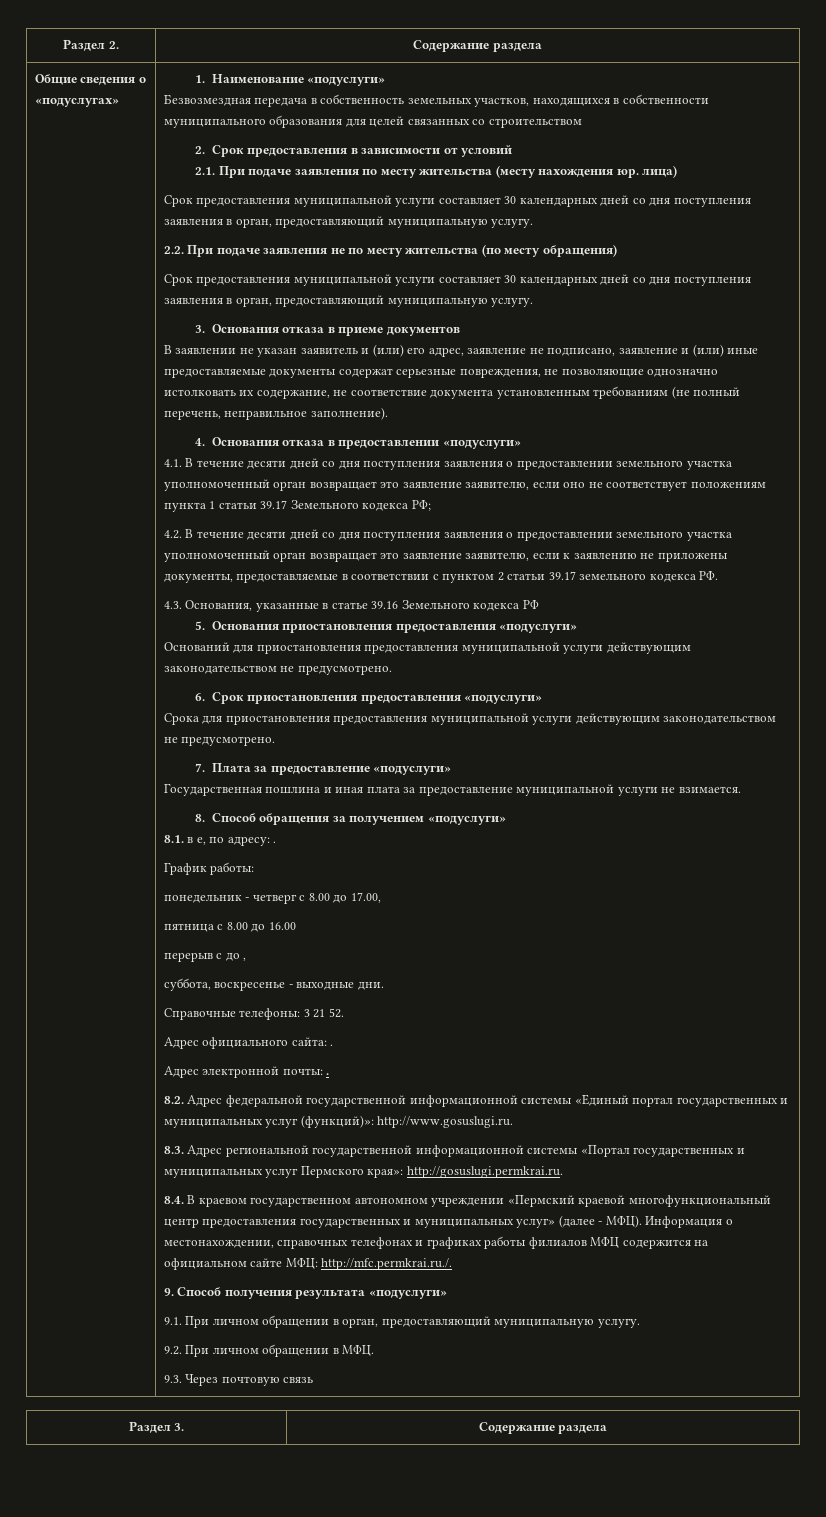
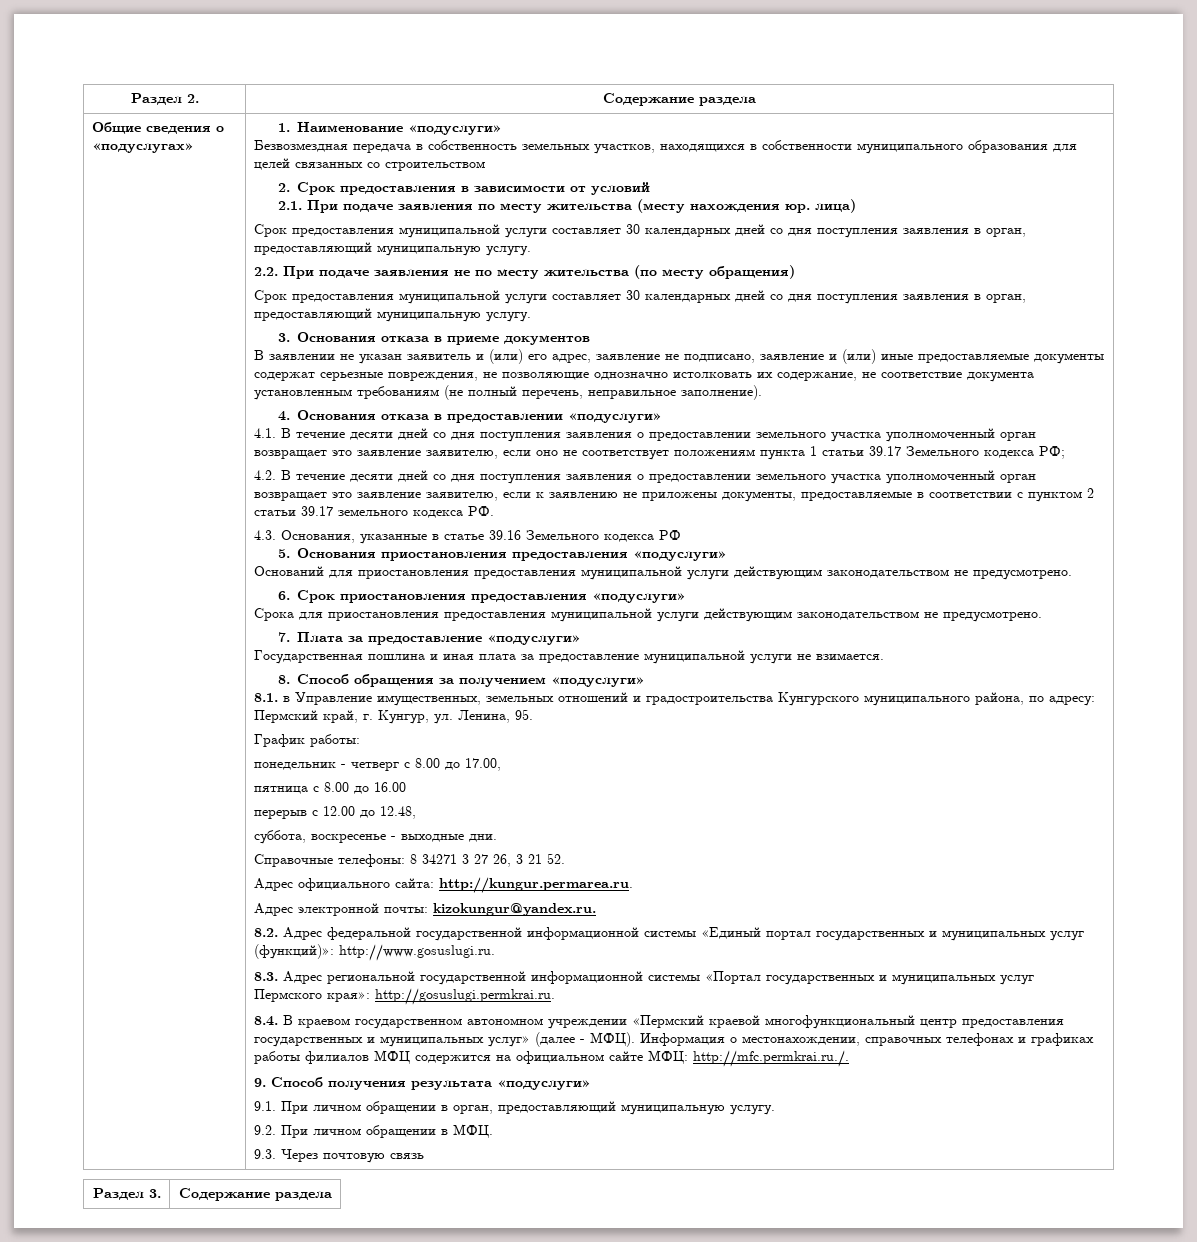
- 8.1. в е, по адресу: .
+ 8.1. в Управление имущественных, земельных отношений и градостроительства Кунгурского муниципального района, по адресу: Пермский край, г. Кунгур, ул. Ленина, 95.
- перерыв с до ,
+ перерыв с 12.00 до 12.48,
- Справочные телефоны: 3 21 52.
+ Справочные телефоны: 8 34271 3 27 26, 3 21 52.
- Адрес официального сайта: .
+ Адрес официального сайта: http://kungur.permarea.ru.
- Адрес электронной почты: .
+ Адрес электронной почты: kizokungur@yandex.ru.

